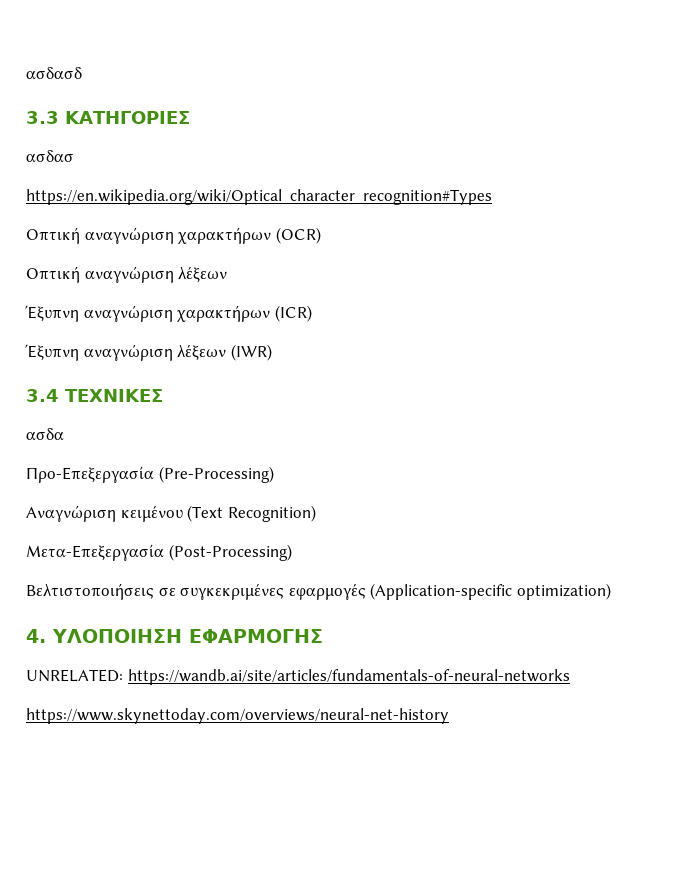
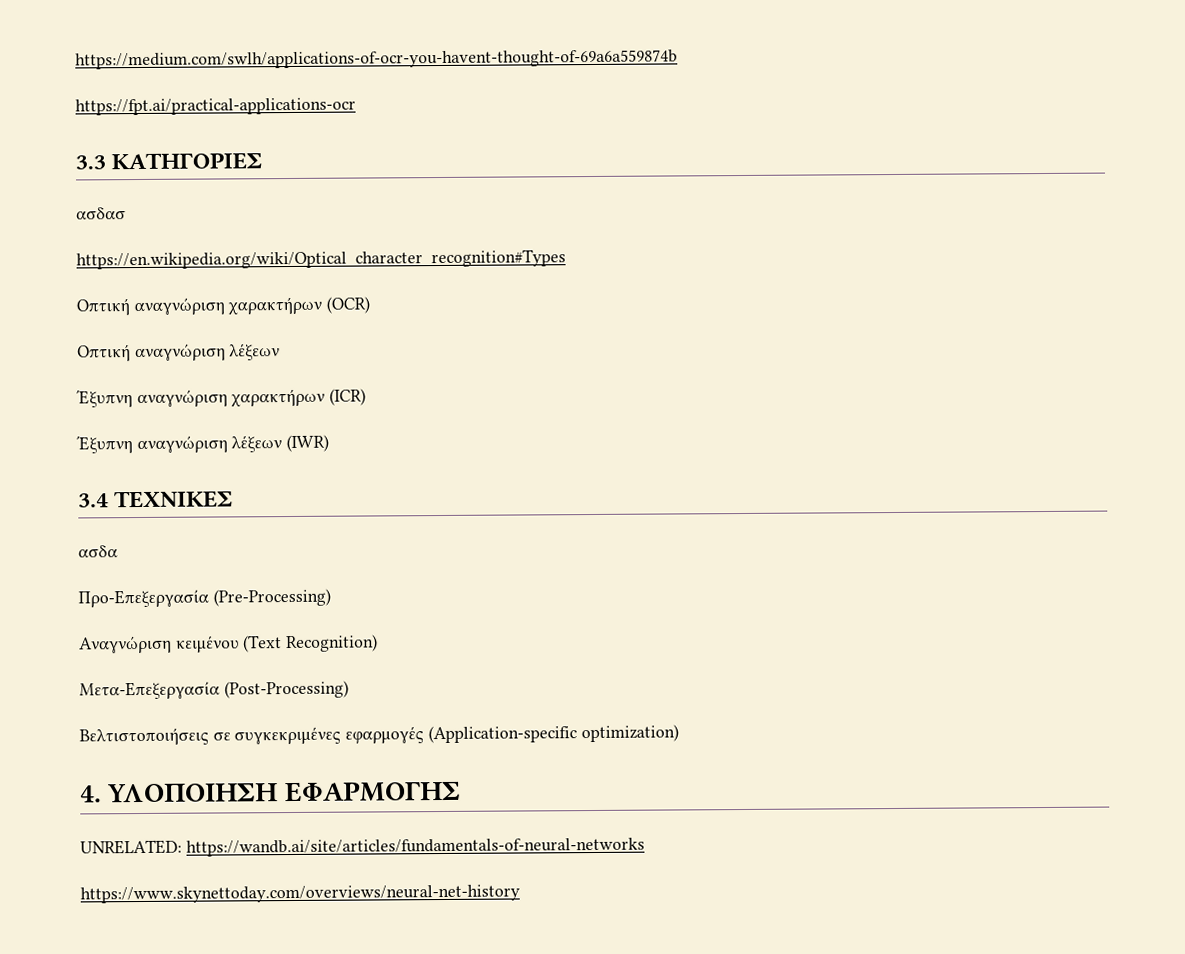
- ασδασδ
+ https://medium.com/swlh/applications-of-ocr-you-havent-thought-of-69a6a559874b
+ https://fpt.ai/practical-applications-ocr

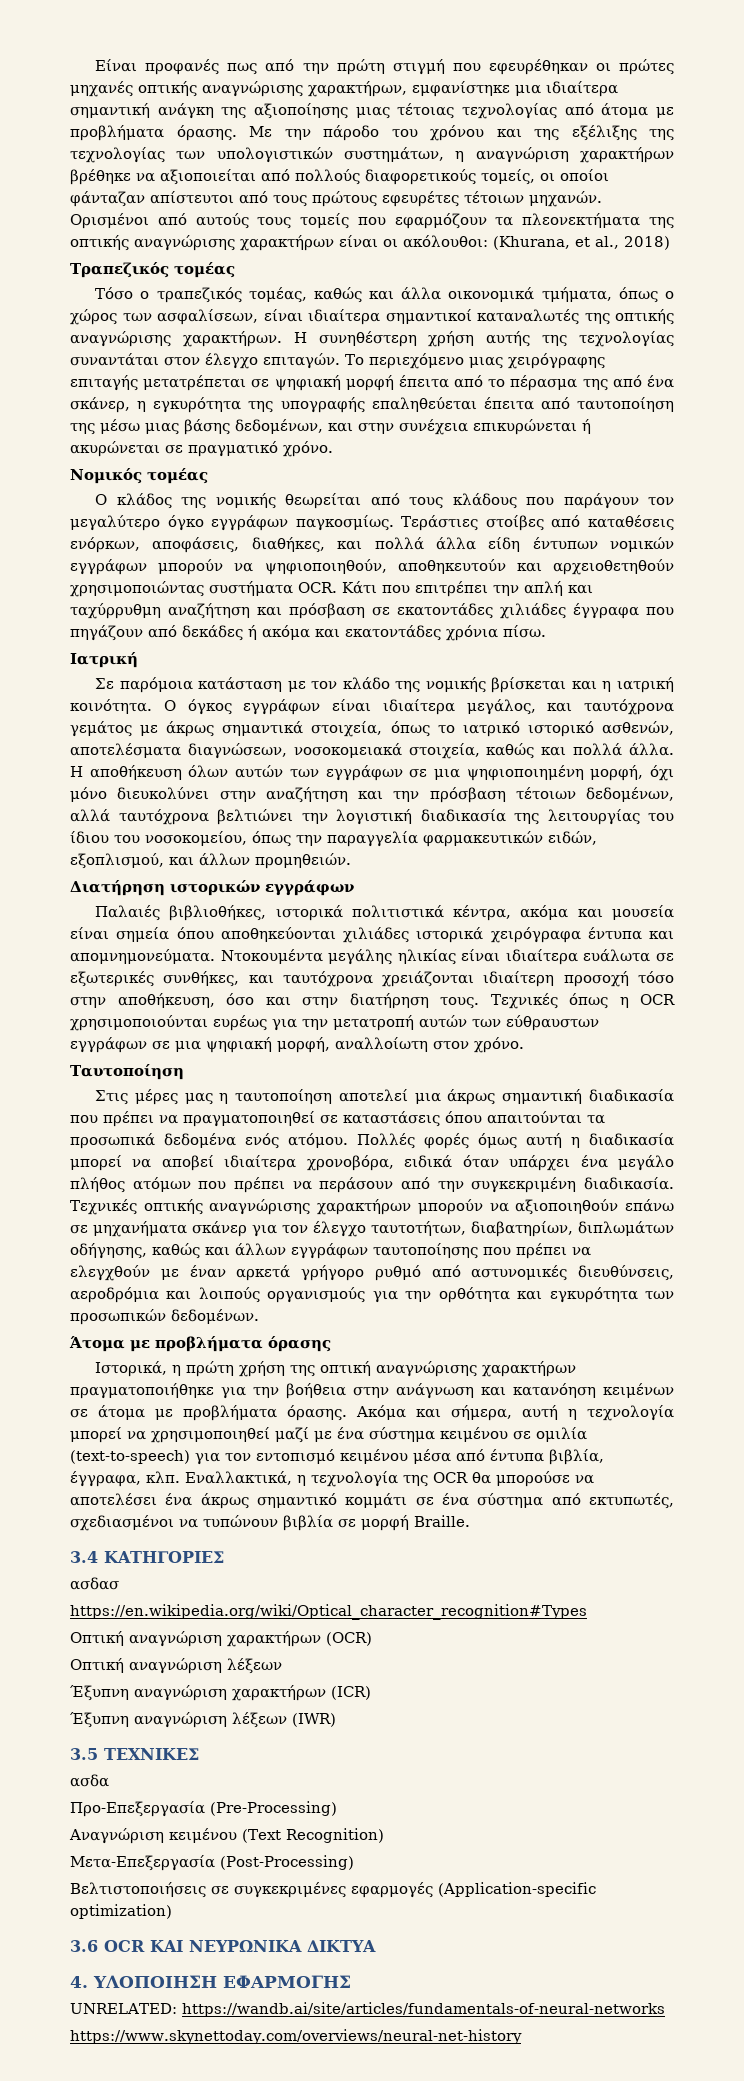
- https://medium.com/swlh/applications-of-ocr-you-havent-thought-of-69a6a559874b
- https://fpt.ai/practical-applications-ocr
- 3.3 ΚΑΤΗΓΟΡΙΕΣ
+ Είναι προφανές πως από την πρώτη στιγμή που εφευρέθηκαν οι πρώτες μηχανές οπτικής αναγνώρισης χαρακτήρων, εμφανίστηκε μια ιδιαίτερα σημαντική ανάγκη της αξιοποίησης μιας τέτοιας τεχνολογίας από άτομα με προβλήματα όρασης. Με την πάροδο του χρόνου και της εξέλιξης της τεχνολογίας των υπολογιστικών συστημάτων, η αναγνώριση χαρακτήρων βρέθηκε να αξιοποιείται από πολλούς διαφορετικούς τομείς, οι οποίοι φάνταζαν απίστευτοι από τους πρώτους εφευρέτες τέτοιων μηχανών. Ορισμένοι από αυτούς τους τομείς που εφαρμόζουν τα πλεονεκτήματα της οπτικής αναγνώρισης χαρακτήρων είναι οι ακόλουθοι: (Khurana, et al., 2018)
+ Τραπεζικός τομέας
+ Τόσο ο τραπεζικός τομέας, καθώς και άλλα οικονομικά τμήματα, όπως ο χώρος των ασφαλίσεων, είναι ιδιαίτερα σημαντικοί καταναλωτές της οπτικής αναγνώρισης χαρακτήρων. Η συνηθέστερη χρήση αυτής της τεχνολογίας συναντάται στον έλεγχο επιταγών. Το περιεχόμενο μιας χειρόγραφης επιταγής μετατρέπεται σε ψηφιακή μορφή έπειτα από το πέρασμα της από ένα σκάνερ, η εγκυρότητα της υπογραφής επαληθεύεται έπειτα από ταυτοποίηση της μέσω μιας βάσης δεδομένων, και στην συνέχεια επικυρώνεται ή ακυρώνεται σε πραγματικό χρόνο.
+ Νομικός τομέας
+ Ο κλάδος της νομικής θεωρείται από τους κλάδους που παράγουν τον μεγαλύτερο όγκο εγγράφων παγκοσμίως. Τεράστιες στοίβες από καταθέσεις ενόρκων, αποφάσεις, διαθήκες, και πολλά άλλα είδη έντυπων νομικών εγγράφων μπορούν να ψηφιοποιηθούν, αποθηκευτούν και αρχειοθετηθούν χρησιμοποιώντας συστήματα OCR. Κάτι που επιτρέπει την απλή και ταχύρρυθμη αναζήτηση και πρόσβαση σε εκατοντάδες χιλιάδες έγγραφα που πηγάζουν από δεκάδες ή ακόμα και εκατοντάδες χρόνια πίσω.
+ Ιατρική
+ Σε παρόμοια κατάσταση με τον κλάδο της νομικής βρίσκεται και η ιατρική κοινότητα. Ο όγκος εγγράφων είναι ιδιαίτερα μεγάλος, και ταυτόχρονα γεμάτος με άκρως σημαντικά στοιχεία, όπως το ιατρικό ιστορικό ασθενών, αποτελέσματα διαγνώσεων, νοσοκομειακά στοιχεία, καθώς και πολλά άλλα. Η αποθήκευση όλων αυτών των εγγράφων σε μια ψηφιοποιημένη μορφή, όχι μόνο διευκολύνει στην αναζήτηση και την πρόσβαση τέτοιων δεδομένων, αλλά ταυτόχρονα βελτιώνει την λογιστική διαδικασία της λειτουργίας του ίδιου του νοσοκομείου, όπως την παραγγελία φαρμακευτικών ειδών, εξοπλισμού, και άλλων προμηθειών.
+ Διατήρηση ιστορικών εγγράφων
+ Παλαιές βιβλιοθήκες, ιστορικά πολιτιστικά κέντρα, ακόμα και μουσεία είναι σημεία όπου αποθηκεύονται χιλιάδες ιστορικά χειρόγραφα έντυπα και απομνημονεύματα. Ντοκουμέντα μεγάλης ηλικίας είναι ιδιαίτερα ευάλωτα σε εξωτερικές συνθήκες, και ταυτόχρονα χρειάζονται ιδιαίτερη προσοχή τόσο στην αποθήκευση, όσο και στην διατήρηση τους. Τεχνικές όπως η OCR χρησιμοποιούνται ευρέως για την μετατροπή αυτών των εύθραυστων εγγράφων σε μια ψηφιακή μορφή, αναλλοίωτη στον χρόνο.
+ Ταυτοποίηση
+ Στις μέρες μας η ταυτοποίηση αποτελεί μια άκρως σημαντική διαδικασία που πρέπει να πραγματοποιηθεί σε καταστάσεις όπου απαιτούνται τα προσωπικά δεδομένα ενός ατόμου. Πολλές φορές όμως αυτή η διαδικασία μπορεί να αποβεί ιδιαίτερα χρονοβόρα, ειδικά όταν υπάρχει ένα μεγάλο πλήθος ατόμων που πρέπει να περάσουν από την συγκεκριμένη διαδικασία. Τεχνικές οπτικής αναγνώρισης χαρακτήρων μπορούν να αξιοποιηθούν επάνω σε μηχανήματα σκάνερ για τον έλεγχο ταυτοτήτων, διαβατηρίων, διπλωμάτων οδήγησης, καθώς και άλλων εγγράφων ταυτοποίησης που πρέπει να ελεγχθούν με έναν αρκετά γρήγορο ρυθμό από αστυνομικές διευθύνσεις, αεροδρόμια και λοιπούς οργανισμούς για την ορθότητα και εγκυρότητα των προσωπικών δεδομένων.
+ Άτομα με προβλήματα όρασης
+ Ιστορικά, η πρώτη χρήση της οπτική αναγνώρισης χαρακτήρων πραγματοποιήθηκε για την βοήθεια στην ανάγνωση και κατανόηση κειμένων σε άτομα με προβλήματα όρασης. Ακόμα και σήμερα, αυτή η τεχνολογία μπορεί να χρησιμοποιηθεί μαζί με ένα σύστημα κειμένου σε ομιλία (text-to-speech) για τον εντοπισμό κειμένου μέσα από έντυπα βιβλία, έγγραφα, κλπ. Εναλλακτικά, η τεχνολογία της OCR θα μπορούσε να αποτελέσει ένα άκρως σημαντικό κομμάτι σε ένα σύστημα από εκτυπωτές, σχεδιασμένοι να τυπώνουν βιβλία σε μορφή Braille.
+ 3.4 ΚΑΤΗΓΟΡΙΕΣ
- 3.4 ΤΕΧΝΙΚΕΣ
+ 3.5 ΤΕΧΝΙΚΕΣ
+ 3.6 OCR ΚΑΙ ΝΕΥΡΩΝΙΚΑ ΔΙΚΤΥΑ

